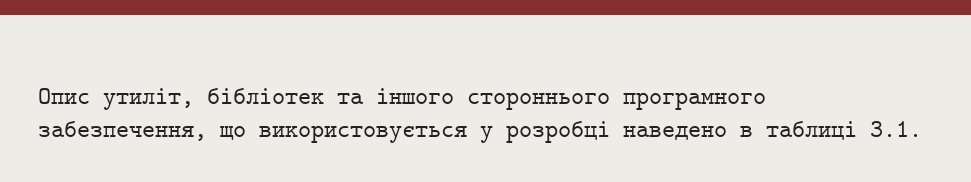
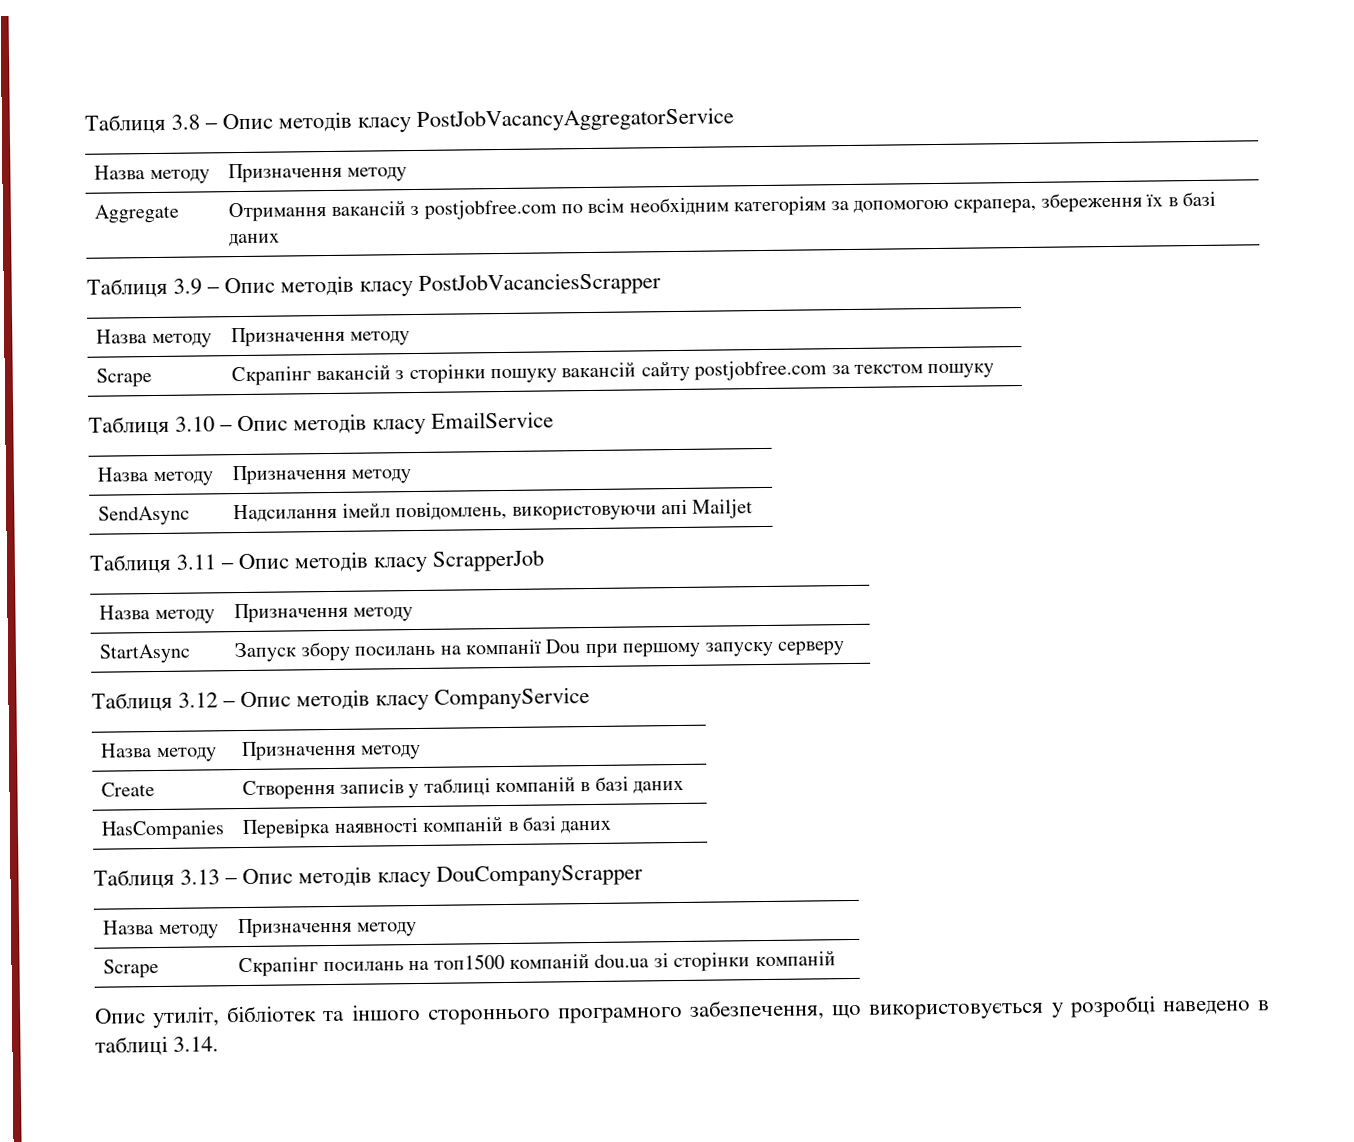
+ Таблиця 3.8 – Опис методів класу PostJobVacancyAggregatorService
+ Назва методу | Призначення методу
+ Aggregate | Отримання вакансій з postjobfree.com по всім необхідним категоріям за допомогою скрапера, збереження їх в базі даних
+ Таблиця 3.9 – Опис методів класу PostJobVacanciesScrapper
+ Назва методу | Призначення методу
+ Scrape | Скрапінг вакансій з сторінки пошуку вакансій сайту postjobfree.com за текстом пошуку
+ Таблиця 3.10 – Опис методів класу EmailService
+ Назва методу | Призначення методу
+ SendAsync | Надсилання імейл повідомлень, використовуючи апі Mailjet
+ Таблиця 3.11 – Опис методів класу ScrapperJob
+ Назва методу | Призначення методу
+ StartAsync | Запуск збору посилань на компанії Dou при першому запуску серверу
+ Таблиця 3.12 – Опис методів класу CompanyService
+ Назва методу | Призначення методу
+ Create | Створення записів у таблиці компаній в базі даних
+ HasCompanies | Перевірка наявності компаній в базі даних
+ Таблиця 3.13 – Опис методів класу DouCompanyScrapper
+ Назва методу | Призначення методу
+ Scrape | Скрапінг посилань на топ1500 компаній dou.ua зі сторінки компаній
- Опис утиліт, бібліотек та іншого стороннього програмного забезпечення, що використовується у розробці наведено в таблиці 3.1.
+ Опис утиліт, бібліотек та іншого стороннього програмного забезпечення, що використовується у розробці наведено в таблиці 3.14.

